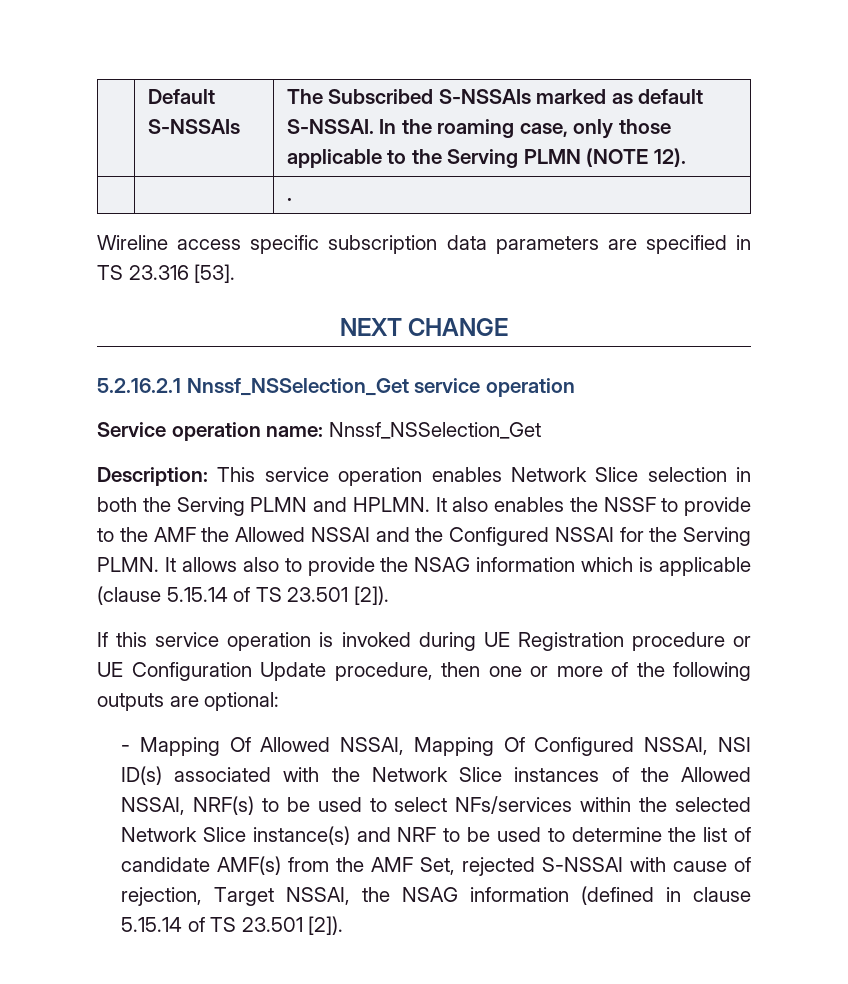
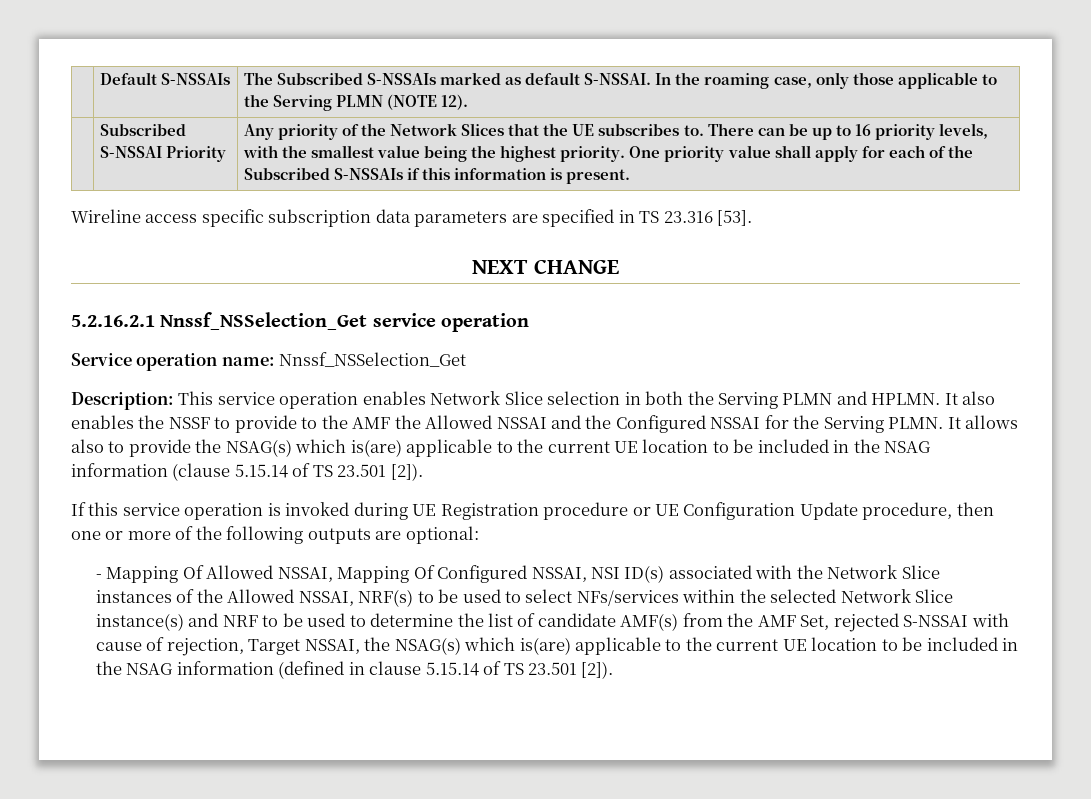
- .
+ Subscribed S-NSSAI Priority | Any priority of the Network Slices that the UE subscribes to. There can be up to 16 priority levels, with the smallest value being the highest priority. One priority value shall apply for each of the Subscribed S-NSSAIs if this information is present.
- It allows also to provide the NSAG information which is applicable (clause 5.15.14 of TS 23.501 [2]).
+ It allows also to provide the NSAG(s) which is(are) applicable to the current UE location to be included in the NSAG information (clause 5.15.14 of TS 23.501 [2]).
- - Mapping Of Allowed NSSAI, Mapping Of Configured NSSAI, NSI ID(s) associated with the Network Slice instances of the Allowed NSSAI, NRF(s) to be used to select NFs/services within the selected Network Slice instance(s) and NRF to be used to determine the list of candidate AMF(s) from the AMF Set, rejected S-NSSAI with cause of rejection, Target NSSAI, the NSAG information (defined in clause 5.15.14 of TS 23.501 [2]).
+ - Mapping Of Allowed NSSAI, Mapping Of Configured NSSAI, NSI ID(s) associated with the Network Slice instances of the Allowed NSSAI, NRF(s) to be used to select NFs/services within the selected Network Slice instance(s) and NRF to be used to determine the list of candidate AMF(s) from the AMF Set, rejected S-NSSAI with cause of rejection, Target NSSAI, the NSAG(s) which is(are) applicable to the current UE location to be included in the NSAG information (defined in clause 5.15.14 of TS 23.501 [2]).

